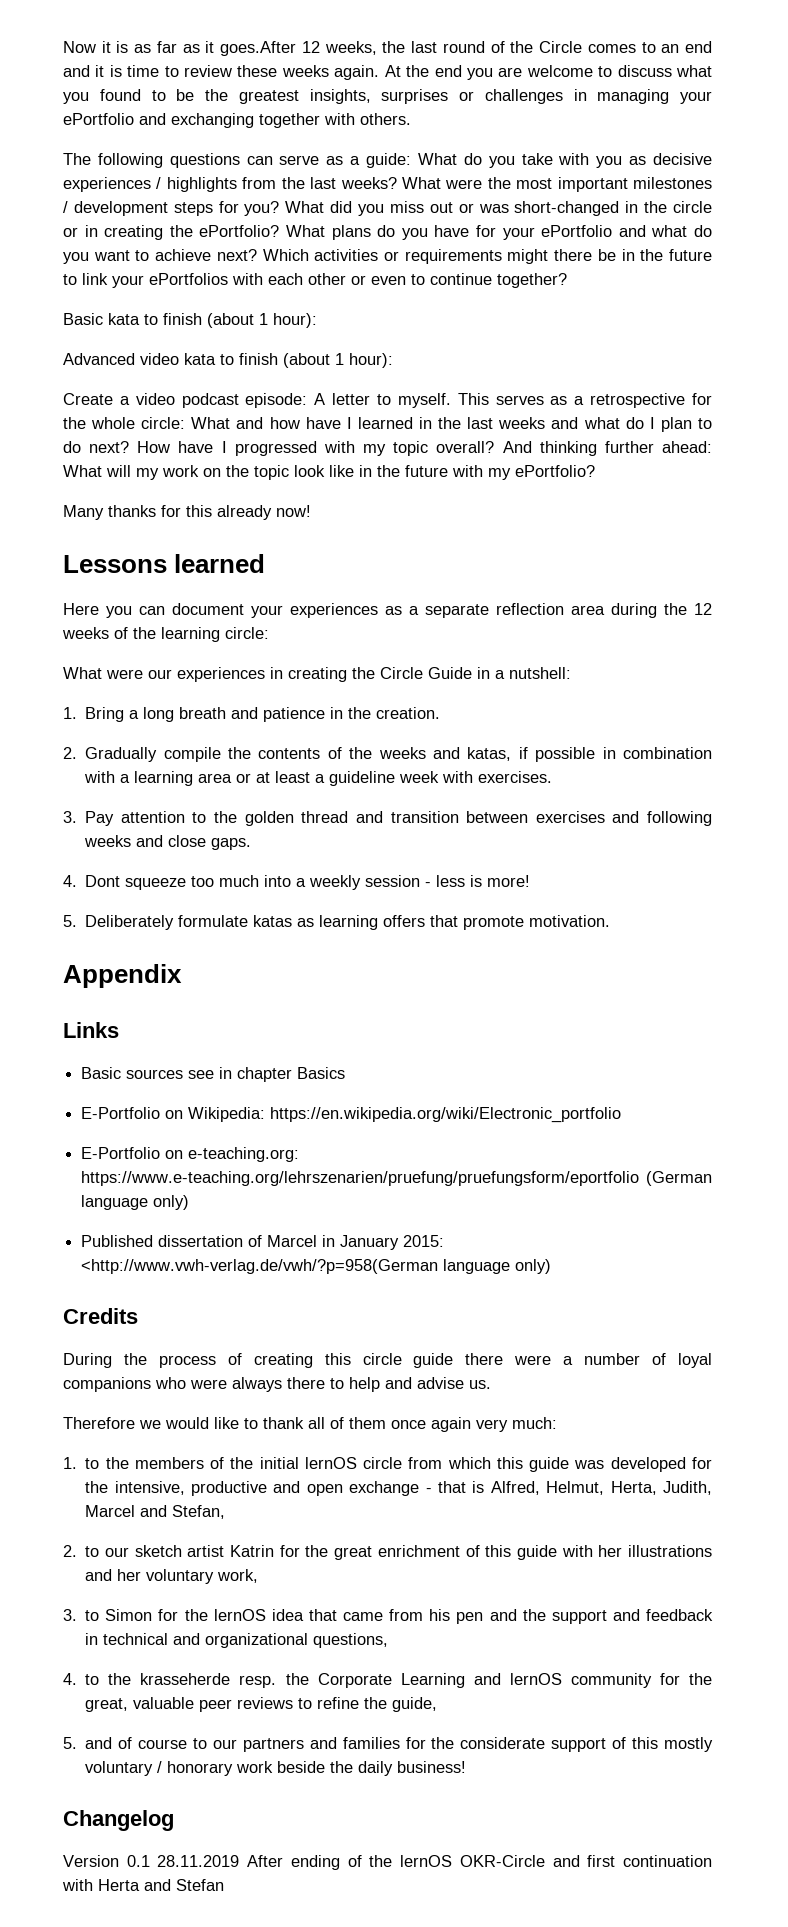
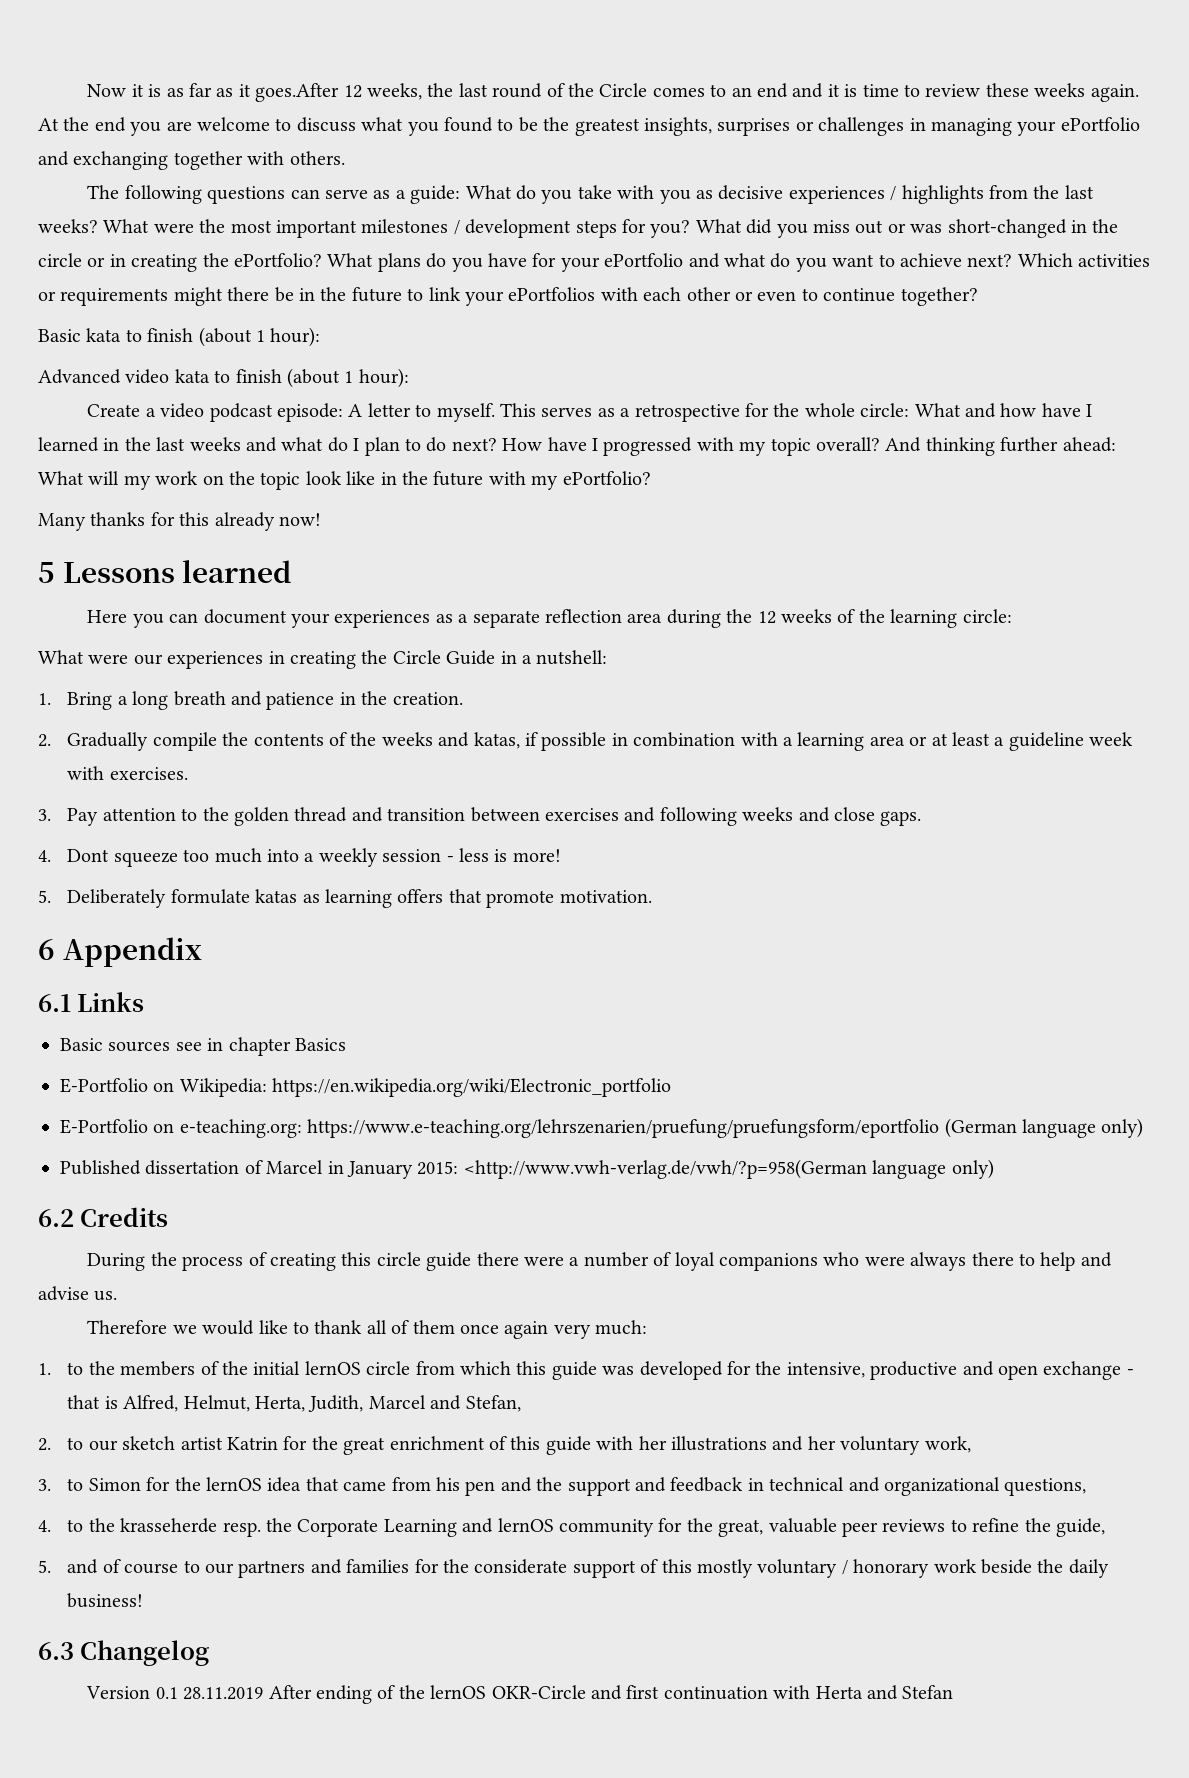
- Lessons learned
+ 5 Lessons learned
- Appendix
+ 6 Appendix
- Links
+ 6.1 Links
- Credits
+ 6.2 Credits
- Changelog
+ 6.3 Changelog

